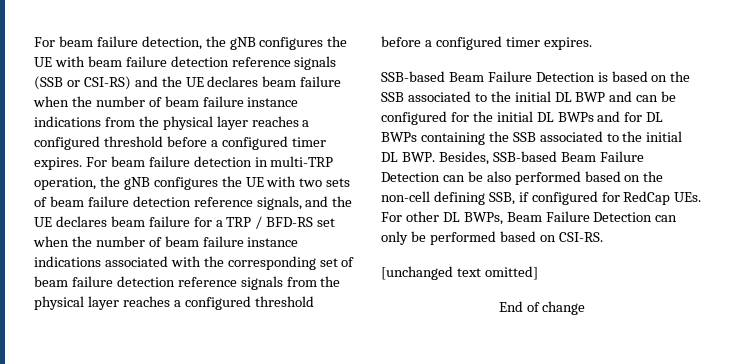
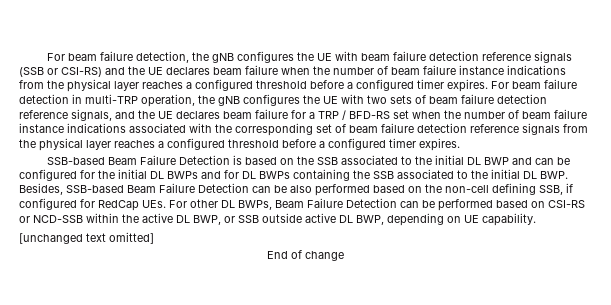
- SSB-based Beam Failure Detection is based on the SSB associated to the initial DL BWP and can be configured for the initial DL BWPs and for DL BWPs containing the SSB associated to the initial DL BWP. Besides, SSB-based Beam Failure Detection can be also performed based on the non-cell defining SSB, if configured for RedCap UEs. For other DL BWPs, Beam Failure Detection can only be performed based on CSI-RS.
+ SSB-based Beam Failure Detection is based on the SSB associated to the initial DL BWP and can be configured for the initial DL BWPs and for DL BWPs containing the SSB associated to the initial DL BWP. Besides, SSB-based Beam Failure Detection can be also performed based on the non-cell defining SSB, if configured for RedCap UEs. For other DL BWPs, Beam Failure Detection can be performed based on CSI-RS or NCD-SSB within the active DL BWP, or SSB outside active DL BWP, depending on UE capability.

